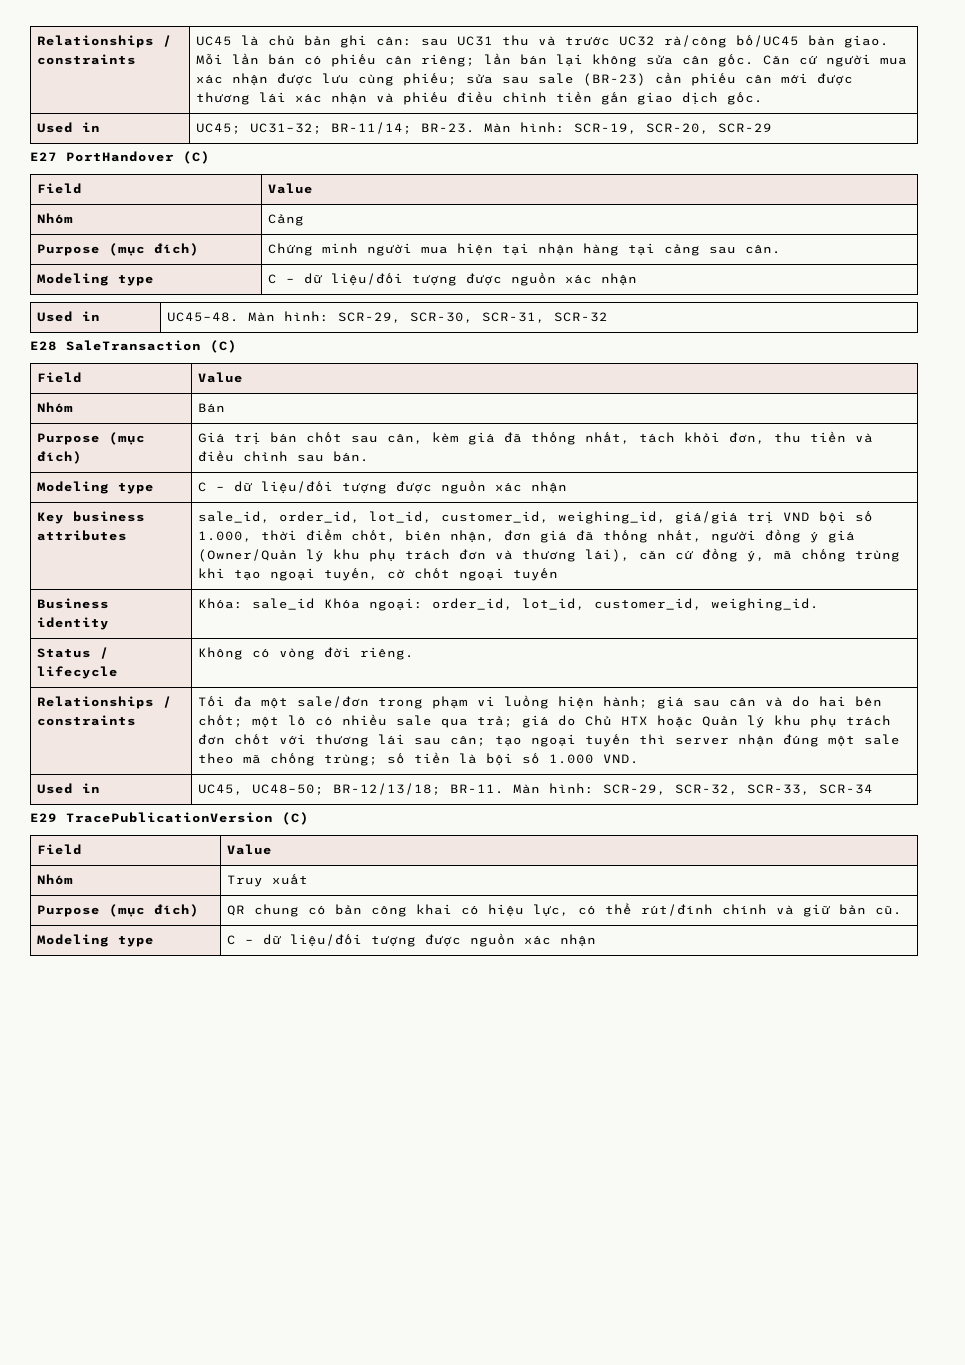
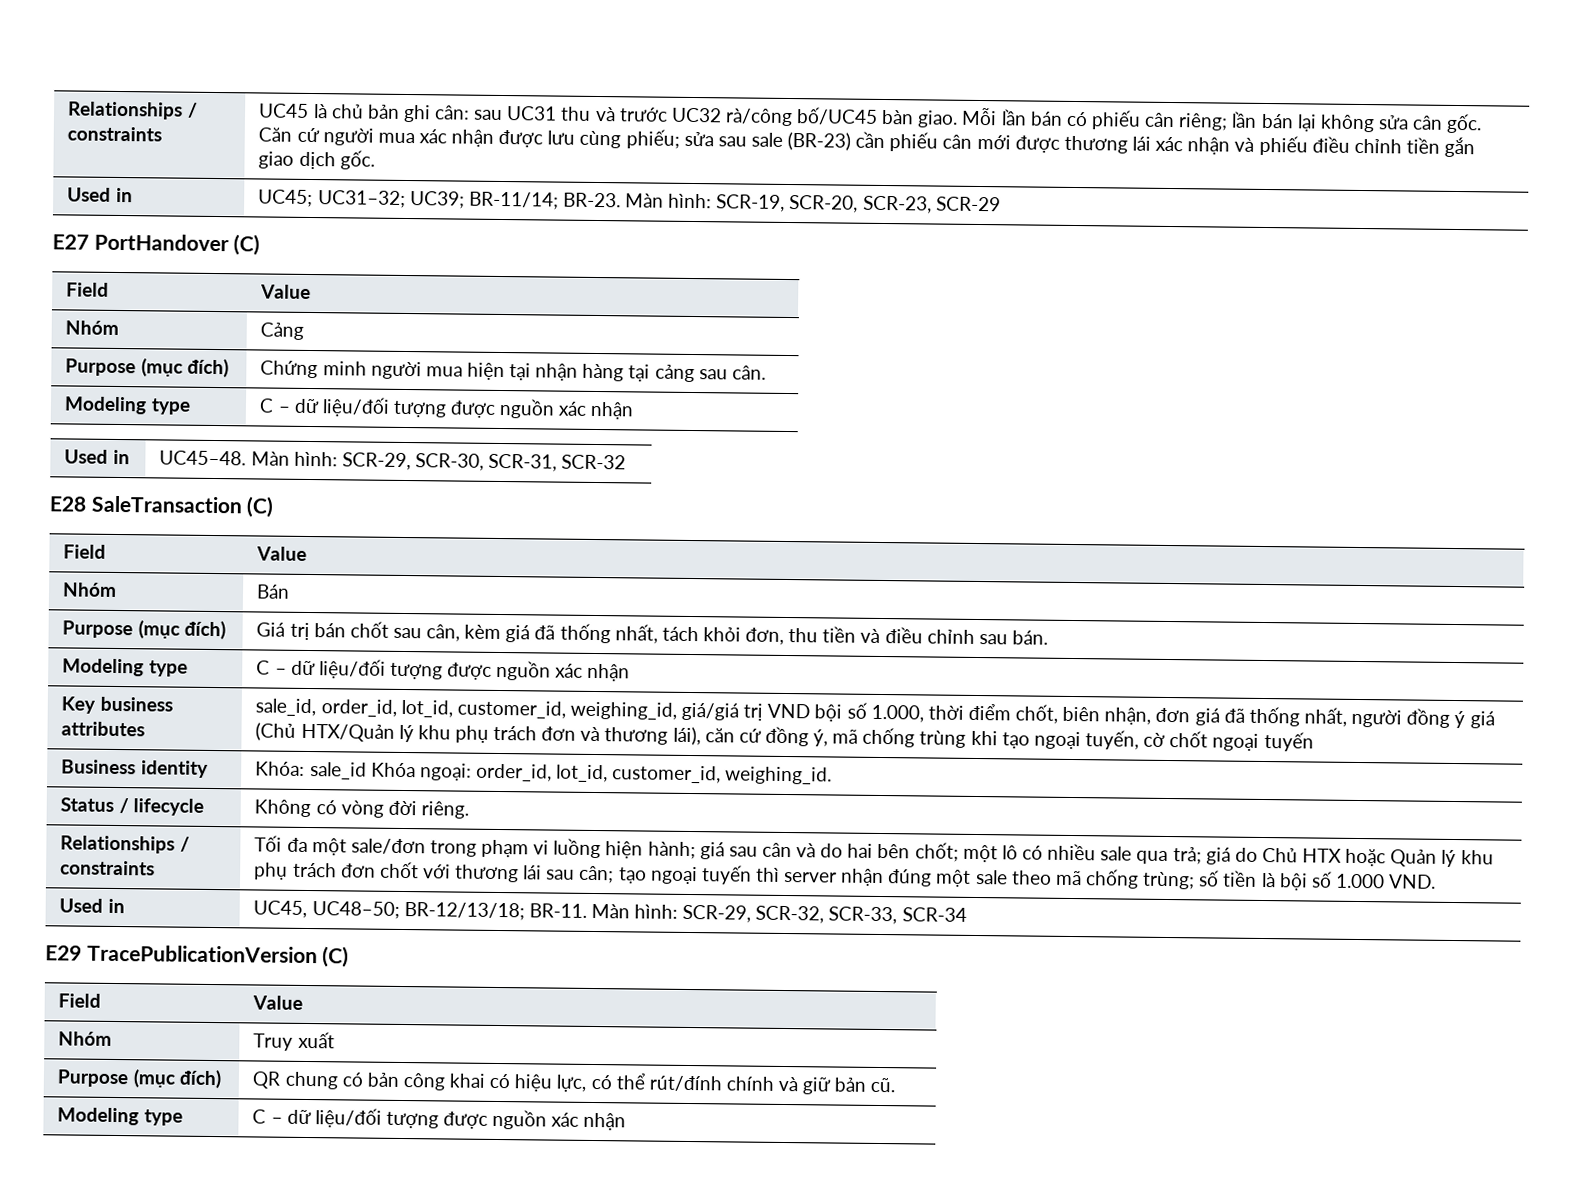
- Used in | UC45; UC31–32; BR-11/14; BR-23. Màn hình: SCR-19, SCR-20, SCR-29
+ Used in | UC45; UC31–32; UC39; BR-11/14; BR-23. Màn hình: SCR-19, SCR-20, SCR-23, SCR-29
- sale_id, order_id, lot_id, customer_id, weighing_id, giá/giá trị VND bội số 1.000, thời điểm chốt, biên nhận, đơn giá đã thống nhất, người đồng ý giá (Owner/Quản lý khu phụ trách đơn và thương lái), căn cứ đồng ý, mã chống trùng khi tạo ngoại tuyến, cờ chốt ngoại tuyến
+ sale_id, order_id, lot_id, customer_id, weighing_id, giá/giá trị VND bội số 1.000, thời điểm chốt, biên nhận, đơn giá đã thống nhất, người đồng ý giá (Chủ HTX/Quản lý khu phụ trách đơn và thương lái), căn cứ đồng ý, mã chống trùng khi tạo ngoại tuyến, cờ chốt ngoại tuyến

